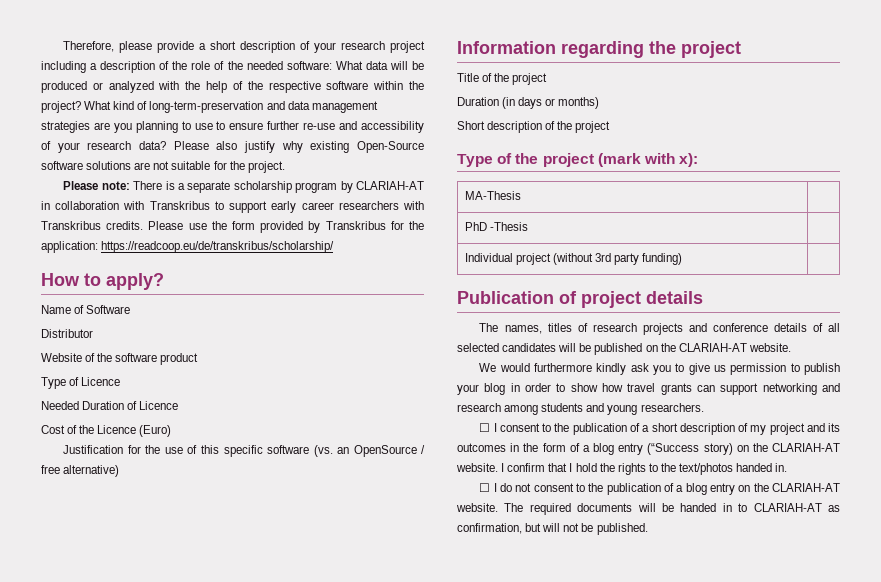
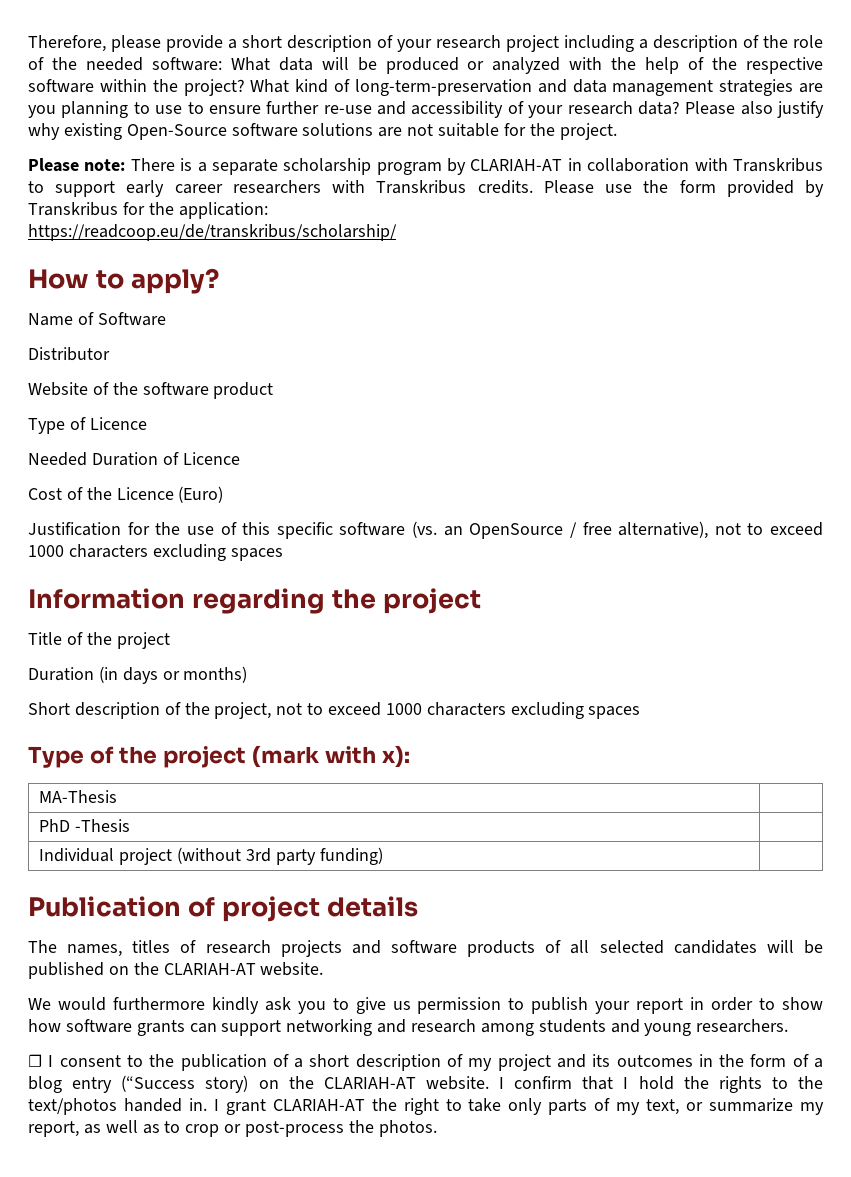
- Please use the form provided by Transkribus for the application: https://readcoop.eu/de/transkribus/scholarship/
+ Please use the form provided by Transkribus for the application:
+ https://readcoop.eu/de/transkribus/scholarship/
- Justification for the use of this specific software (vs. an OpenSource / free alternative)
+ Justification for the use of this specific software (vs. an OpenSource / free alternative), not to exceed 1000 characters excluding spaces
- Short description of the project
+ Short description of the project, not to exceed 1000 characters excluding spaces
- The names, titles of research projects and conference details of all selected candidates will be published on the CLARIAH-AT website.
+ The names, titles of research projects and software products of all selected candidates will be published on the CLARIAH-AT website.
- We would furthermore kindly ask you to give us permission to publish your blog in order to show how travel grants can support networking and research among students and young researchers.
+ We would furthermore kindly ask you to give us permission to publish your report in order to show how software grants can support networking and research among students and young researchers.
- I confirm that I hold the rights to the text/photos handed in.
- ☐ I do not consent to the publication of a blog entry on the CLARIAH-AT website. The required documents will be handed in to CLARIAH-AT as confirmation, but will not be published.
+ I confirm that I hold the rights to the text/photos handed in. I grant CLARIAH-AT the right to take only parts of my text, or summarize my report, as well as to crop or post-process the photos.

